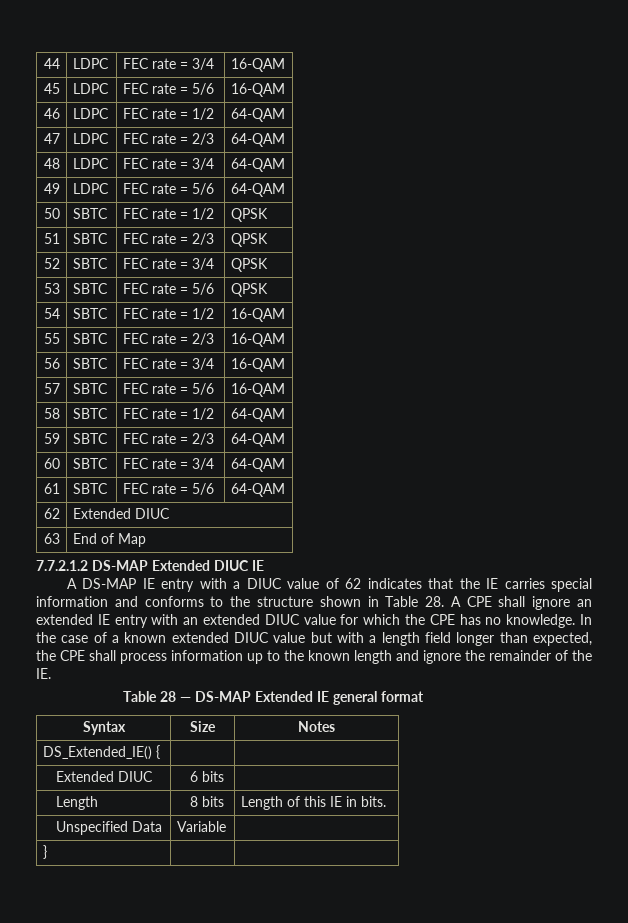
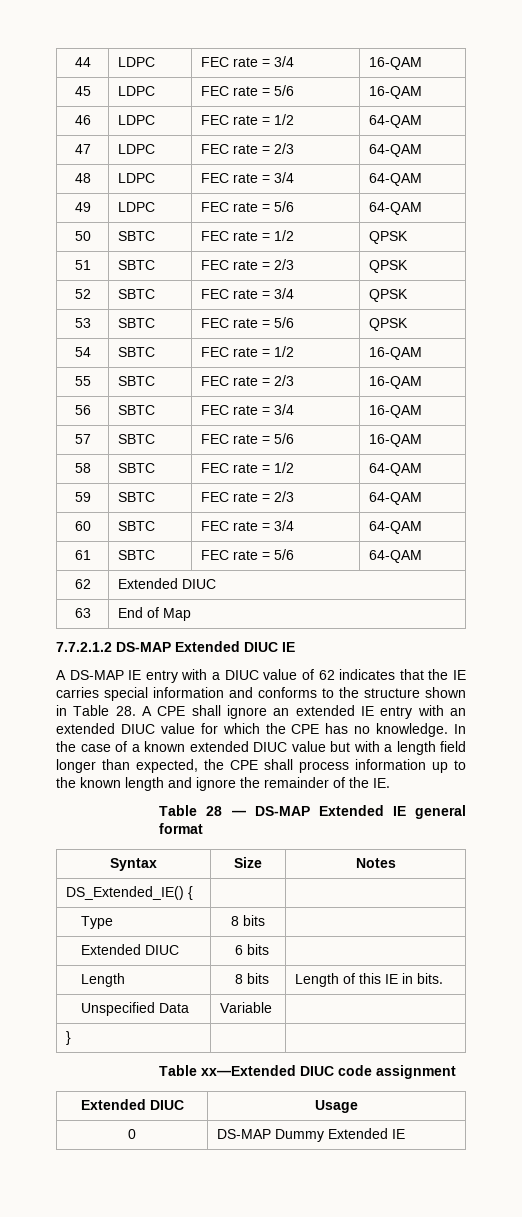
+ Type | 8 bits |
+ Table xx—Extended DIUC code assignment
+ Extended DIUC | Usage
+ 0 | DS-MAP Dummy Extended IE

